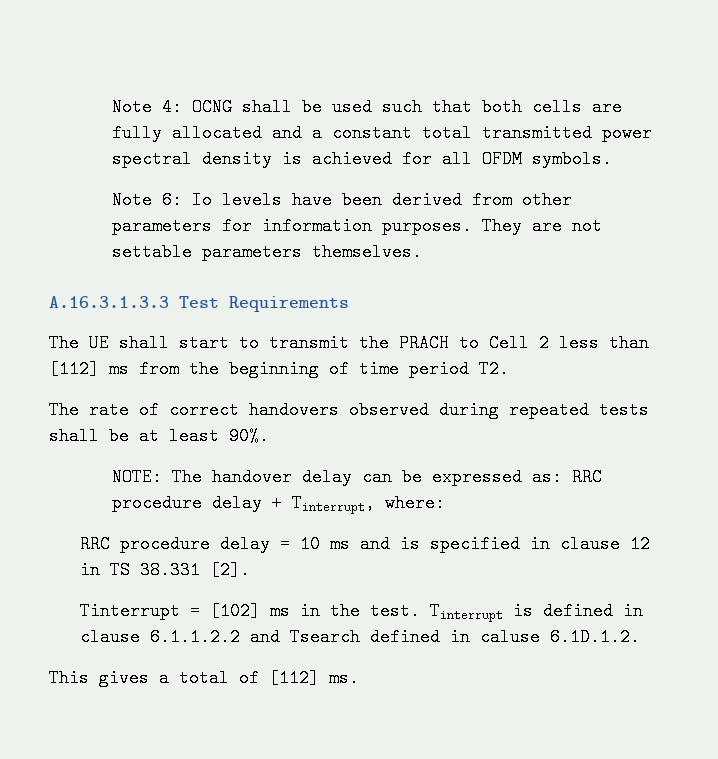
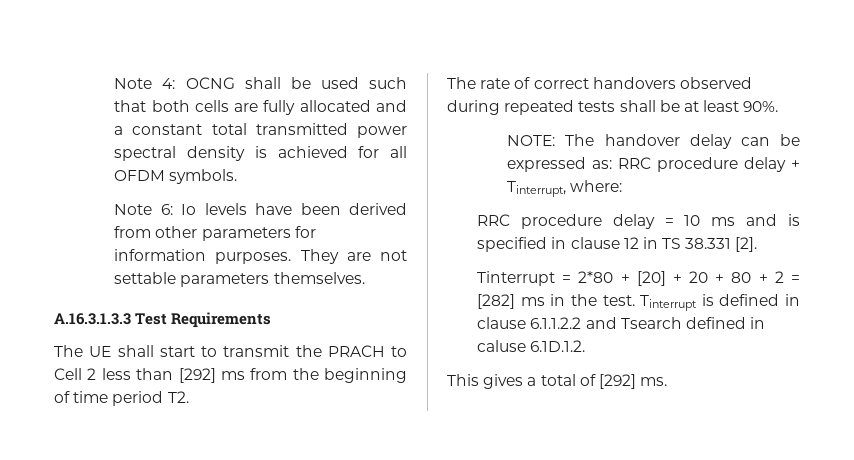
- The UE shall start to transmit the PRACH to Cell 2 less than [112] ms from the beginning of time period T2.
+ The UE shall start to transmit the PRACH to Cell 2 less than [292] ms from the beginning of time period T2.
- Tinterrupt = [102] ms in the test.
+ Tinterrupt = 2*80 + [20] + 20 + 80 + 2 = [282] ms in the test.
- This gives a total of [112] ms.
+ This gives a total of [292] ms.

